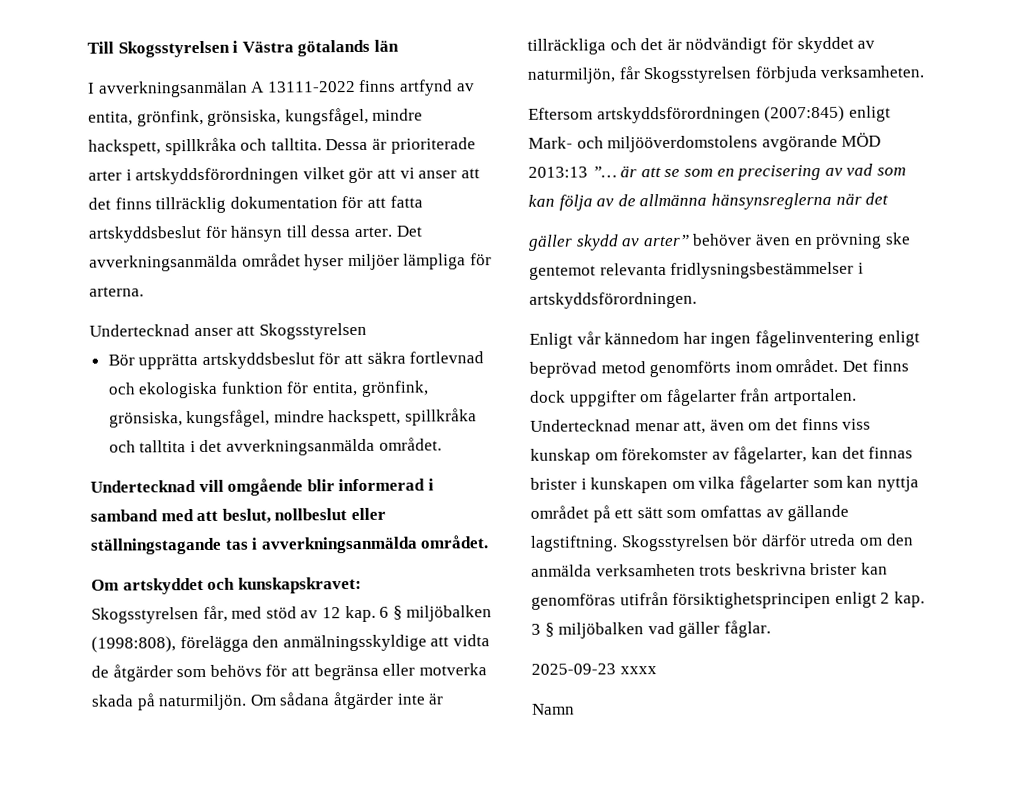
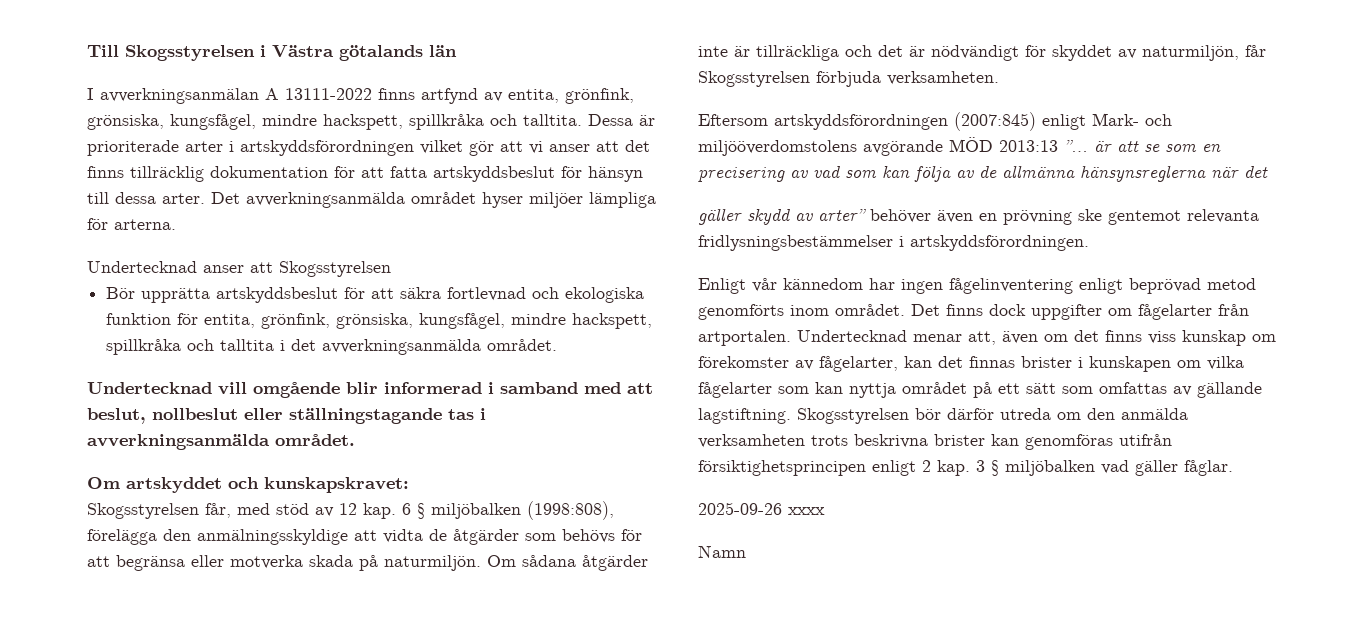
- 2025-09-23 xxxx
+ 2025-09-26 xxxx

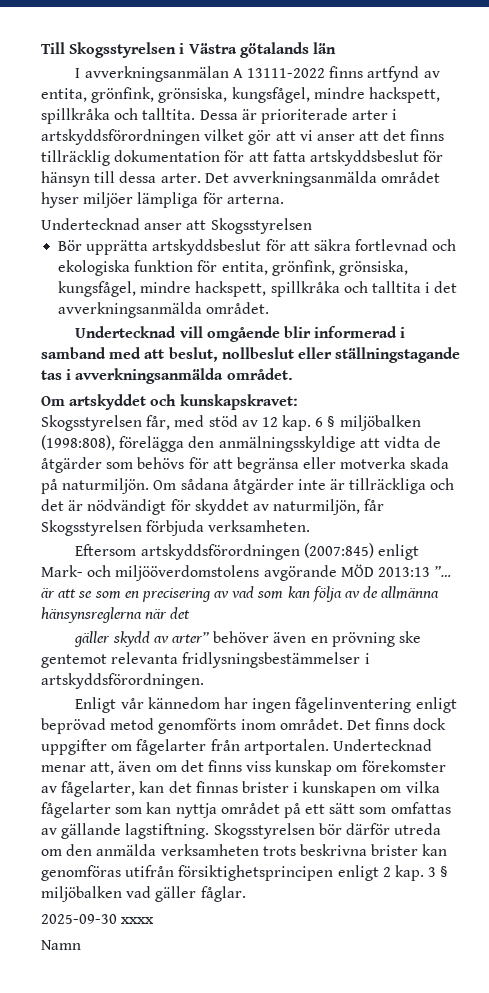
- 2025-09-26 xxxx
+ 2025-09-30 xxxx

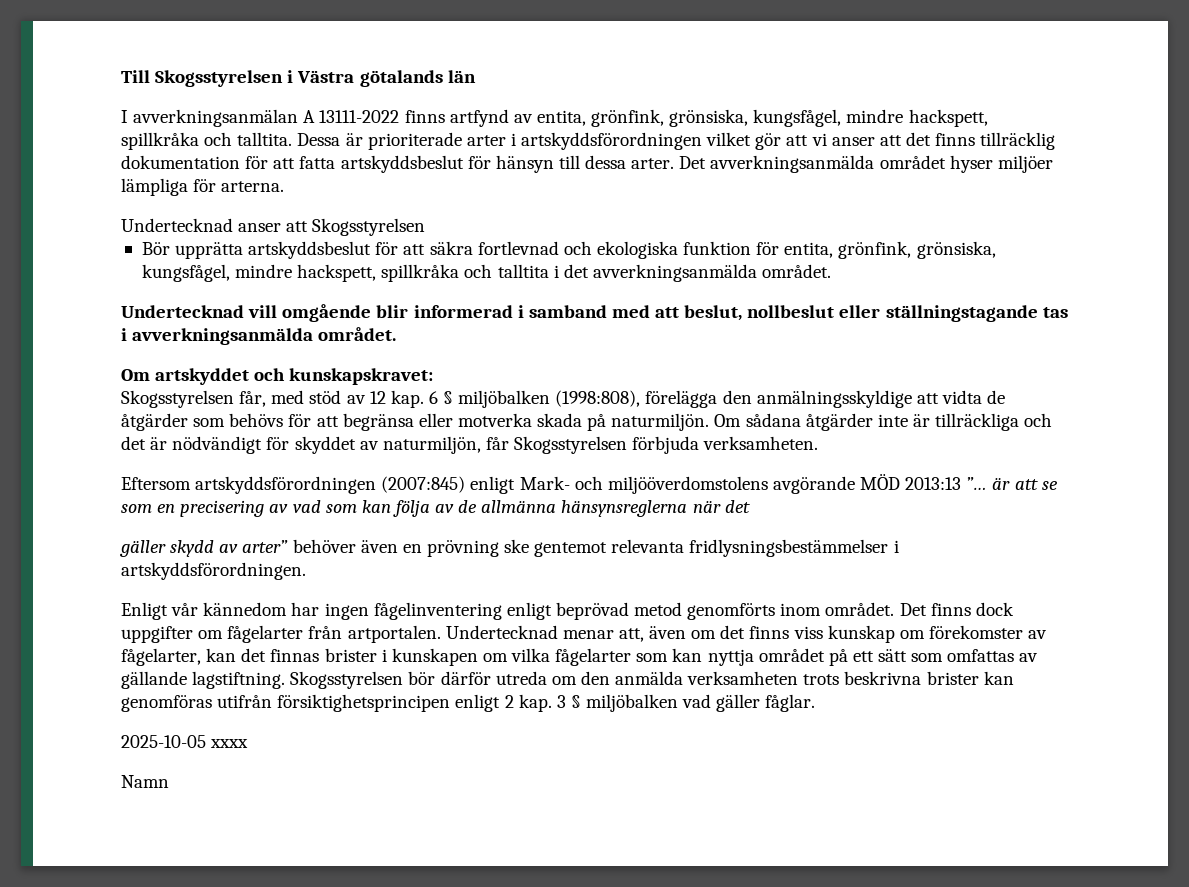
- 2025-09-30 xxxx
+ 2025-10-05 xxxx

